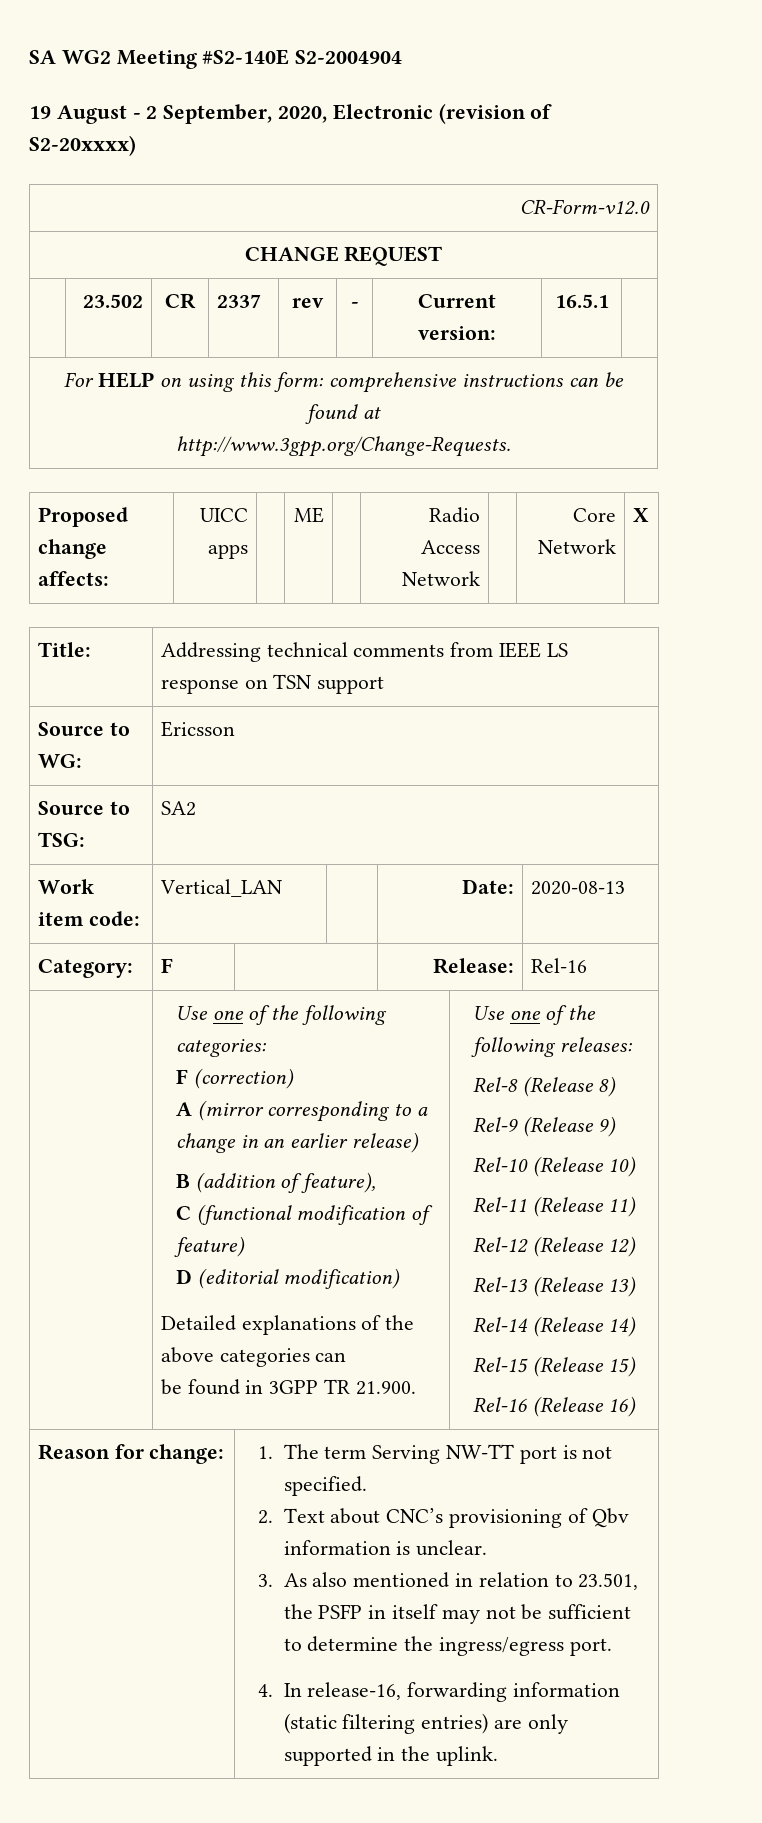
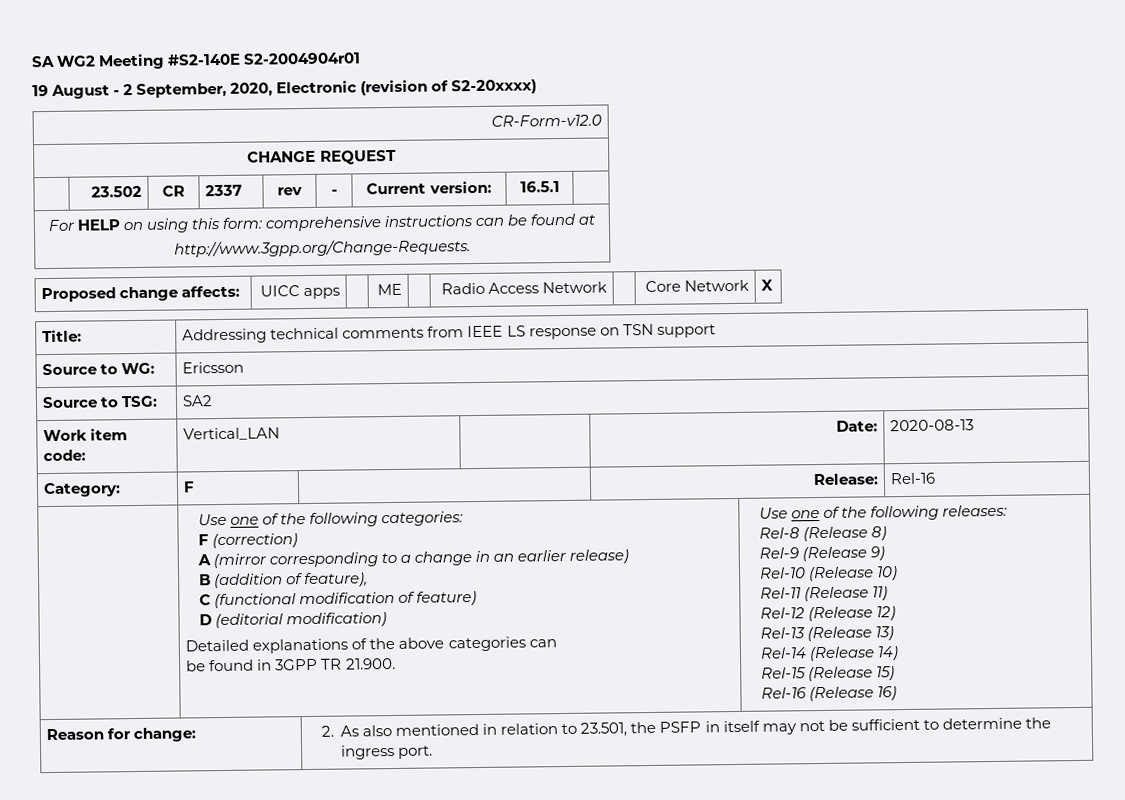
- SA WG2 Meeting #S2-140E S2-2004904
+ SA WG2 Meeting #S2-140E S2-2004904r01
- 1. The term Serving NW-TT port is not specified.
- 2. Text about CNC’s provisioning of Qbv information is unclear.
- 3. As also mentioned in relation to 23.501, the PSFP in itself may not be sufficient to determine the ingress/egress port.
+ 2. As also mentioned in relation to 23.501, the PSFP in itself may not be sufficient to determine the ingress port.
- 4. In release-16, forwarding information (static filtering entries) are only supported in the uplink.

